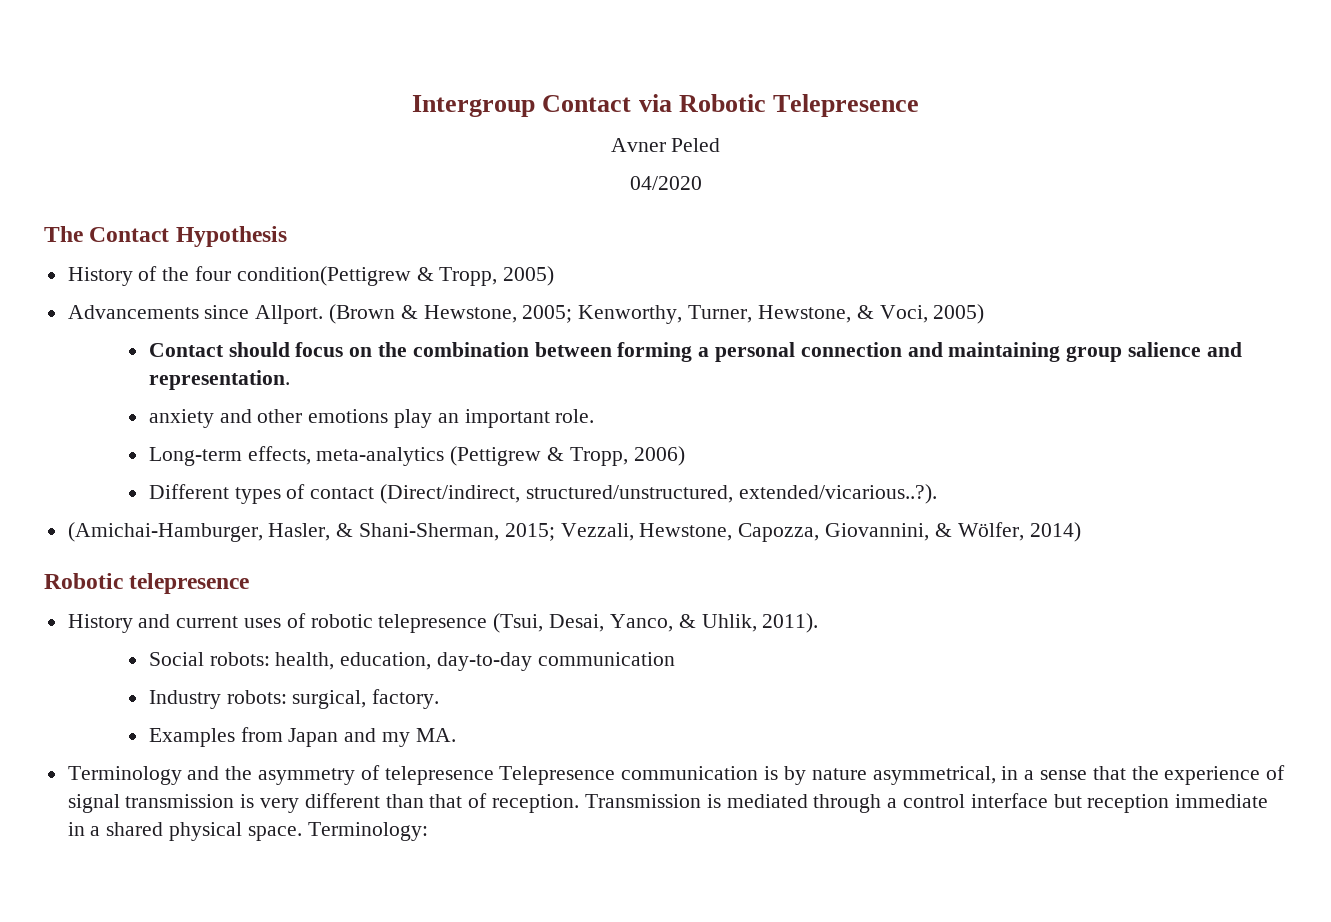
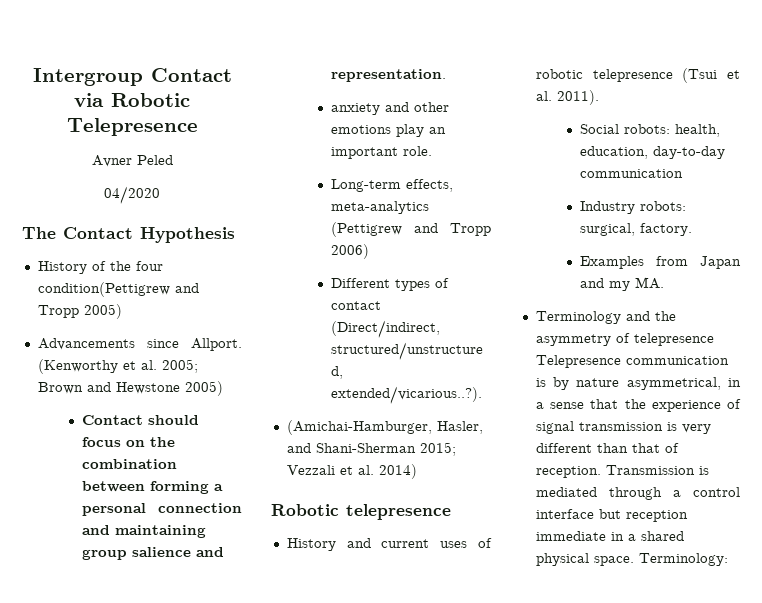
- History of the four condition(Pettigrew & Tropp, 2005)
+ History of the four condition(Pettigrew and Tropp 2005)
- (Brown & Hewstone, 2005; Kenworthy, Turner, Hewstone, & Voci, 2005)
+ (Kenworthy et al. 2005; Brown and Hewstone 2005)
- Long-term effects, meta-analytics (Pettigrew & Tropp, 2006)
+ Long-term effects, meta-analytics (Pettigrew and Tropp 2006)
- (Amichai-Hamburger, Hasler, & Shani-Sherman, 2015; Vezzali, Hewstone, Capozza, Giovannini, & Wölfer, 2014)
+ (Amichai-Hamburger, Hasler, and Shani-Sherman 2015; Vezzali et al. 2014)
- History and current uses of robotic telepresence (Tsui, Desai, Yanco, & Uhlik, 2011).
+ History and current uses of robotic telepresence (Tsui et al. 2011).

